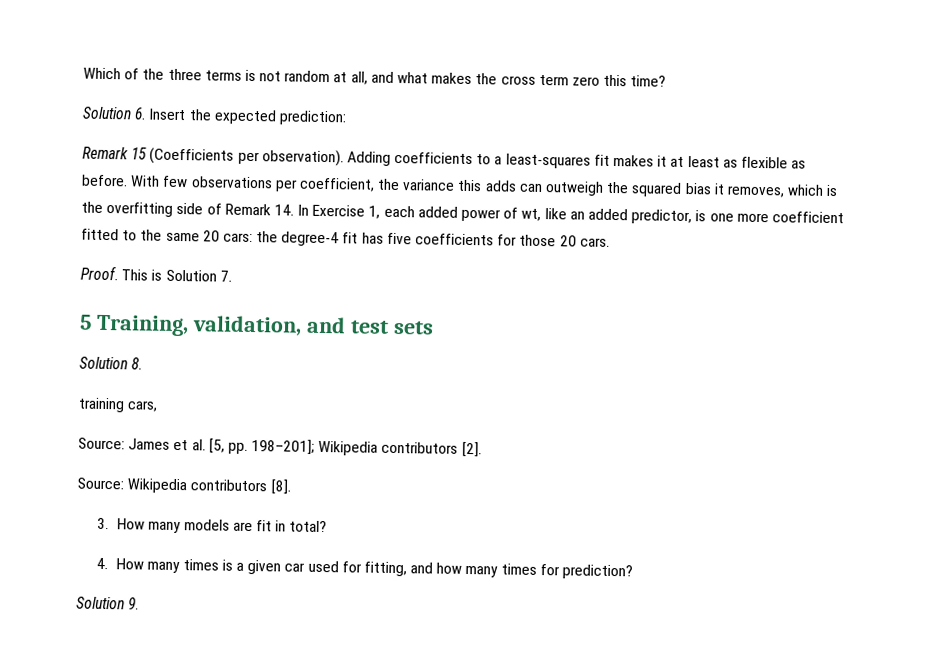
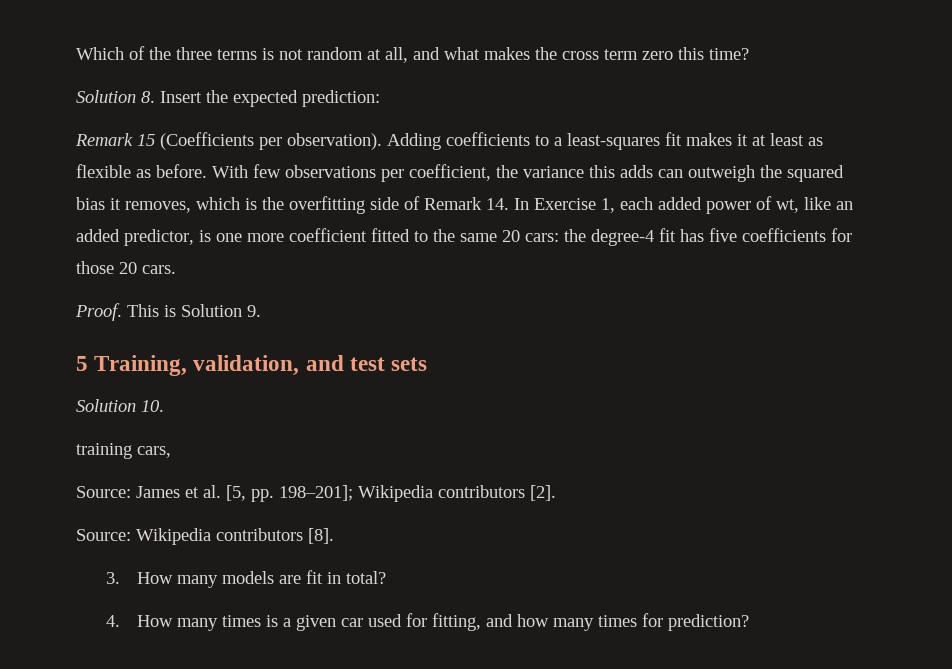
- Solution 6. Insert the expected prediction:
+ Solution 8. Insert the expected prediction:
- This is Solution 7.
+ This is Solution 9.
- Solution 8.
+ Solution 10.
- Solution 9.

